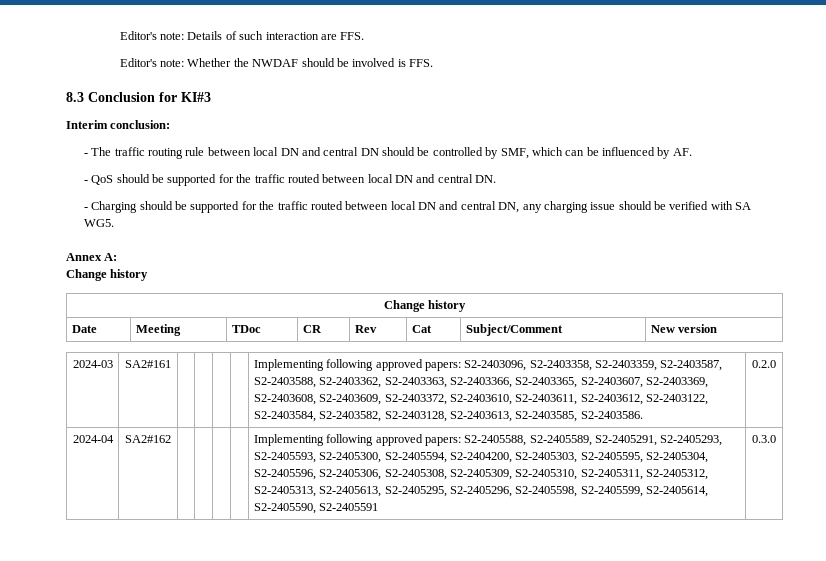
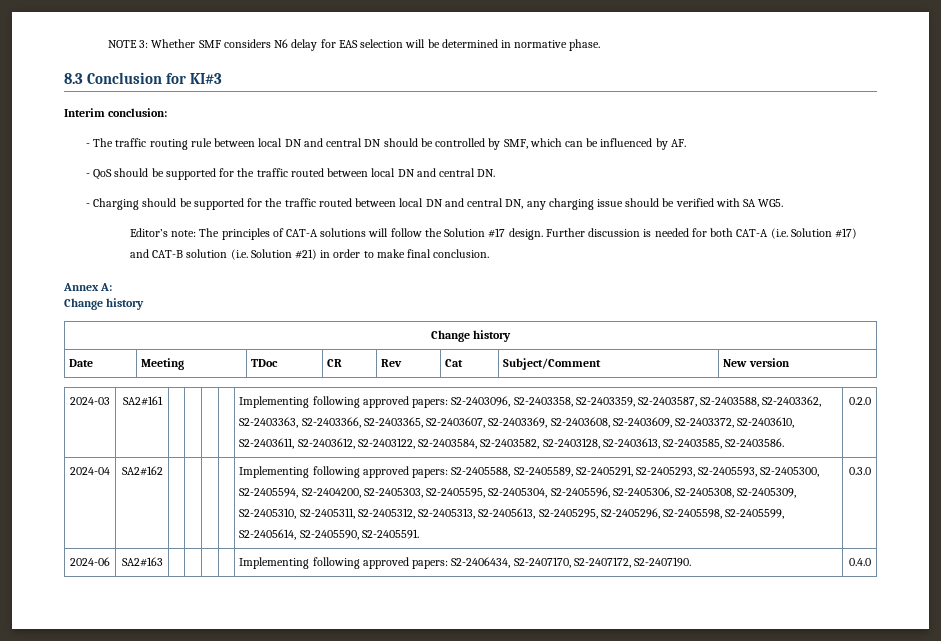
- Editor's note: Details of such interaction are FFS.
- Editor's note: Whether the NWDAF should be involved is FFS.
+ NOTE 3: Whether SMF considers N6 delay for EAS selection will be determined in normative phase.
+ Editor’s note: The principles of CAT-A solutions will follow the Solution #17 design. Further discussion is needed for both CAT-A (i.e. Solution #17) and CAT-B solution (i.e. Solution #21) in order to make final conclusion.
- 2024-04 | SA2#162 | | | | | Implementing following approved papers: S2-2405588, S2-2405589, S2-2405291, S2-2405293, S2-2405593, S2-2405300, S2-2405594, S2-2404200, S2-2405303, S2-2405595, S2-2405304, S2-2405596, S2-2405306, S2-2405308, S2-2405309, S2-2405310, S2-2405311, S2-2405312, S2-2405313, S2-2405613, S2-2405295, S2-2405296, S2-2405598, S2-2405599, S2-2405614, S2-2405590, S2-2405591 | 0.3.0
+ 2024-04 | SA2#162 | | | | | Implementing following approved papers: S2-2405588, S2-2405589, S2-2405291, S2-2405293, S2-2405593, S2-2405300, S2-2405594, S2-2404200, S2-2405303, S2-2405595, S2-2405304, S2-2405596, S2-2405306, S2-2405308, S2-2405309, S2-2405310, S2-2405311, S2-2405312, S2-2405313, S2-2405613, S2-2405295, S2-2405296, S2-2405598, S2-2405599, S2-2405614, S2-2405590, S2-2405591. | 0.3.0
+ 2024-06 | SA2#163 | | | | | Implementing following approved papers: S2-2406434, S2-2407170, S2-2407172, S2-2407190. | 0.4.0

